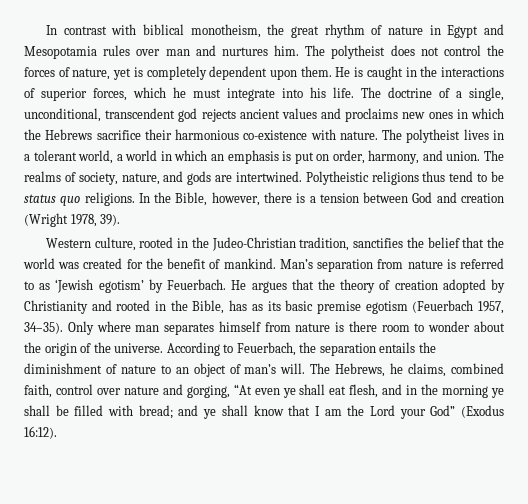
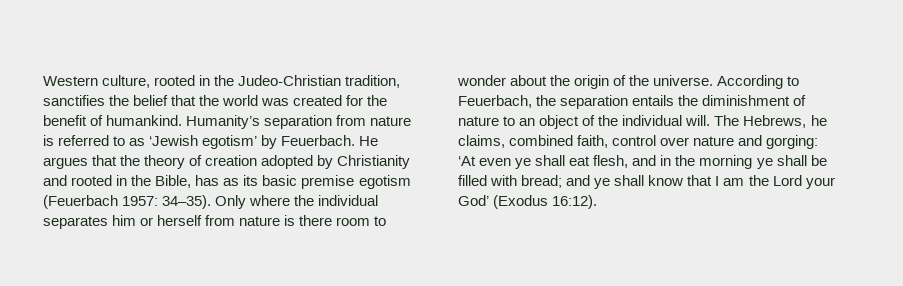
- In contrast with biblical monotheism, the great rhythm of nature in Egypt and Mesopotamia rules over man and nurtures him. The polytheist does not control the forces of nature, yet is completely dependent upon them. He is caught in the interactions of superior forces, which he must integrate into his life. The doctrine of a single, unconditional, transcendent god rejects ancient values and proclaims new ones in which the Hebrews sacrifice their harmonious co-existence with nature. The polytheist lives in a tolerant world, a world in which an emphasis is put on order, harmony, and union. The realms of society, nature, and gods are intertwined. Polytheistic religions thus tend to be status quo religions. In the Bible, however, there is a tension between God and creation (Wright 1978, 39).
- Western culture, rooted in the Judeo-Christian tradition, sanctifies the belief that the world was created for the benefit of mankind. Man’s separation from nature is referred to as ‘Jewish egotism’ by Feuerbach.
+ Western culture, rooted in the Judeo-Christian tradition, sanctifies the belief that the world was created for the benefit of humankind. Humanity’s separation from nature is referred to as ‘Jewish egotism’ by Feuerbach.
- He argues that the theory of creation adopted by Christianity and rooted in the Bible, has as its basic premise egotism (Feuerbach 1957, 34–35).
+ He argues that the theory of creation adopted by Christianity and rooted in the Bible, has as its basic premise egotism (Feuerbach 1957: 34–35).
- Only where man separates himself from nature is there room to wonder about the origin of the universe.
+ Only where the individual separates him or herself from nature is there room to wonder about the origin of the universe.
- According to Feuerbach, the separation entails the diminishment of nature to an object of man’s will.
+ According to Feuerbach, the separation entails the diminishment of nature to an object of the individual will.
- The Hebrews, he claims, combined faith, control over nature and gorging, “At even ye shall eat flesh, and in the morning ye shall be filled with bread; and ye shall know that I am the Lord your God” (Exodus 16:12).
+ The Hebrews, he claims, combined faith, control over nature and gorging: ‘At even ye shall eat flesh, and in the morning ye shall be filled with bread; and ye shall know that I am the Lord your God’ (Exodus 16:12).

